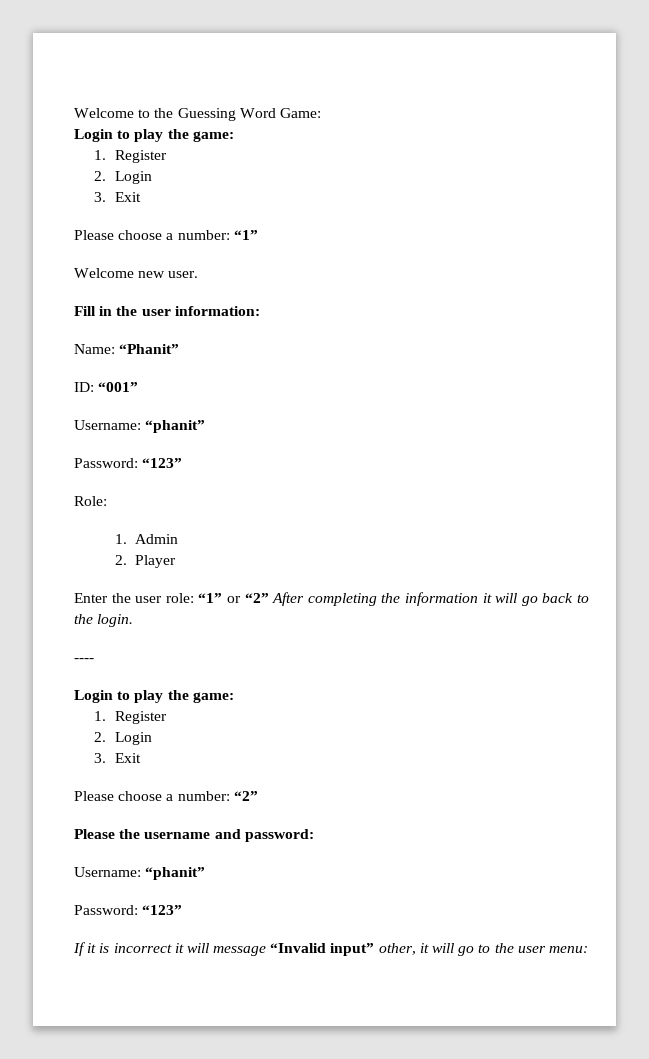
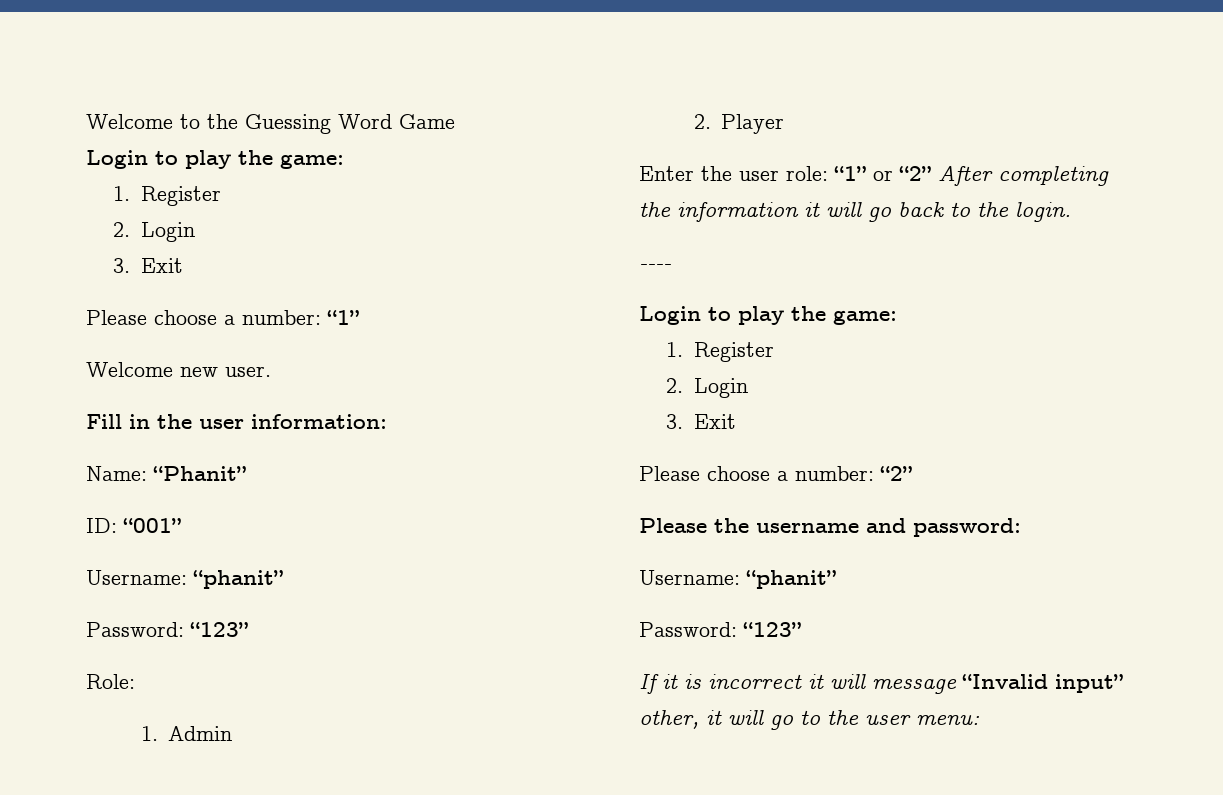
- Welcome to the Guessing Word Game:
+ Welcome to the Guessing Word Game

